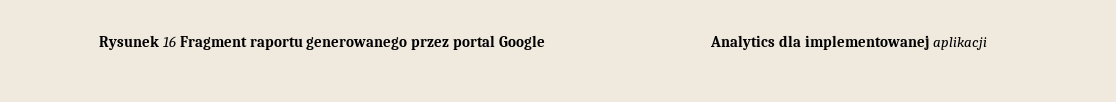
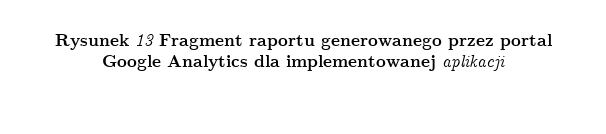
- Rysunek 16 Fragment raportu generowanego przez portal Google Analytics dla implementowanej aplikacji
+ Rysunek 13 Fragment raportu generowanego przez portal Google Analytics dla implementowanej aplikacji

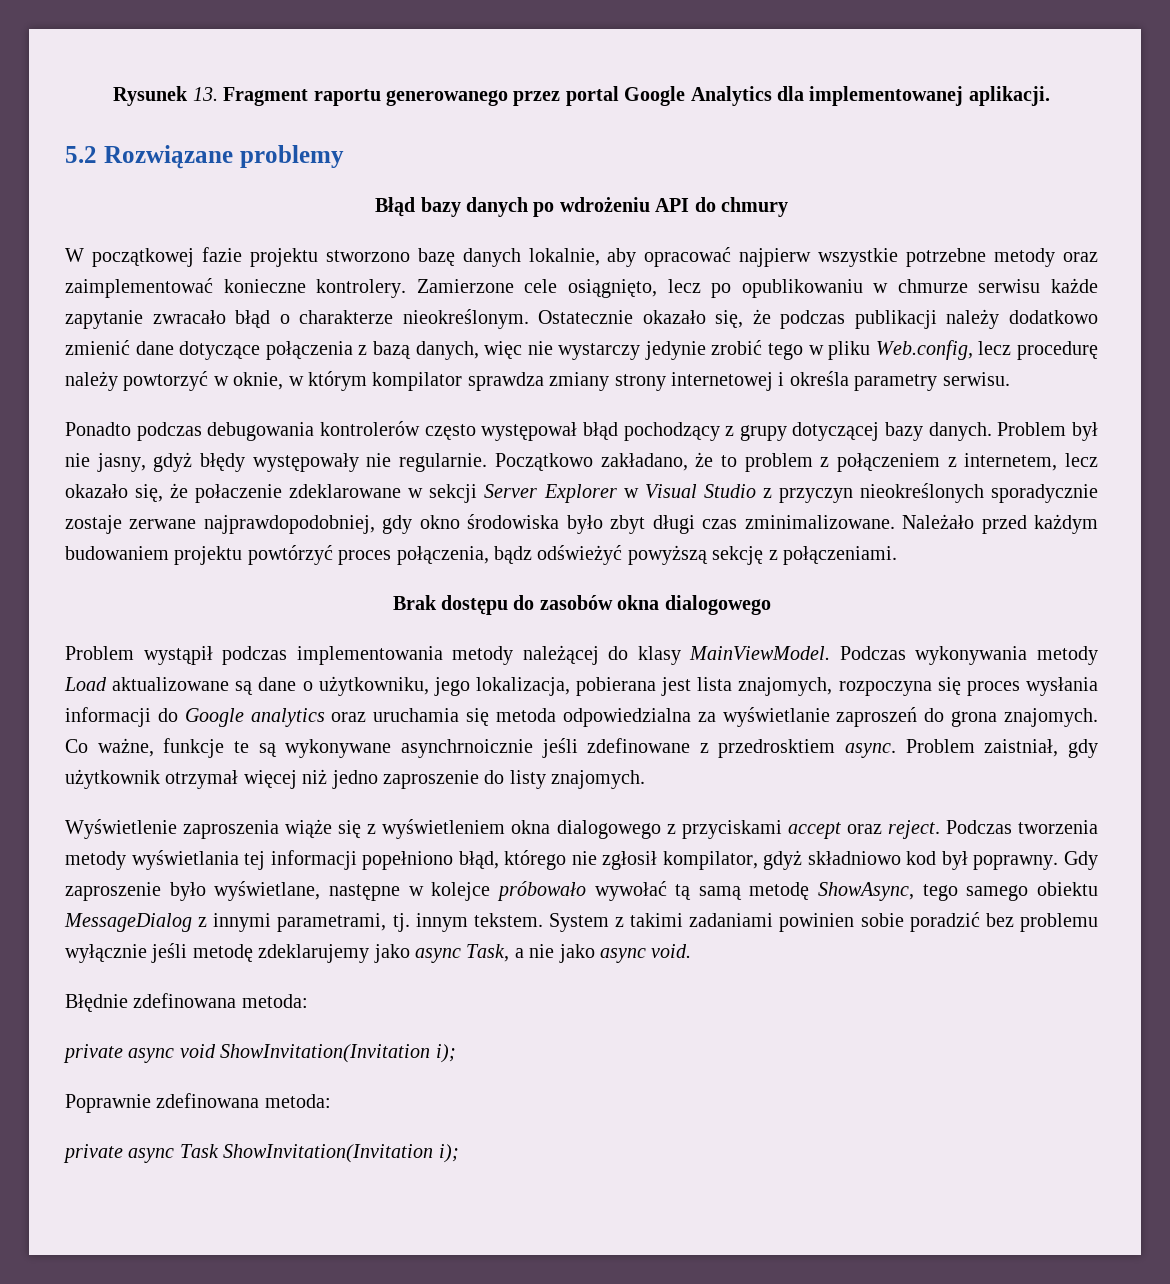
- Rysunek 13 Fragment raportu generowanego przez portal Google Analytics dla implementowanej aplikacji
+ Rysunek 13. Fragment raportu generowanego przez portal Google Analytics dla implementowanej aplikacji.
+ 5.2 Rozwiązane problemy
+ Błąd bazy danych po wdrożeniu API do chmury
+ W początkowej fazie projektu stworzono bazę danych lokalnie, aby opracować najpierw wszystkie potrzebne metody oraz zaimplementować konieczne kontrolery. Zamierzone cele osiągnięto, lecz po opublikowaniu w chmurze serwisu każde zapytanie zwracało błąd o charakterze nieokreślonym. Ostatecznie okazało się, że podczas publikacji należy dodatkowo zmienić dane dotyczące połączenia z bazą danych, więc nie wystarczy jedynie zrobić tego w pliku Web.config, lecz procedurę należy powtorzyć w oknie, w którym kompilator sprawdza zmiany strony internetowej i określa parametry serwisu.
+ Ponadto podczas debugowania kontrolerów często występował błąd pochodzący z grupy dotyczącej bazy danych. Problem był nie jasny, gdyż błędy występowały nie regularnie. Początkowo zakładano, że to problem z połączeniem z internetem, lecz okazało się, że połaczenie zdeklarowane w sekcji Server Explorer w Visual Studio z przyczyn nieokreślonych sporadycznie zostaje zerwane najprawdopodobniej, gdy okno środowiska było zbyt długi czas zminimalizowane. Należało przed każdym budowaniem projektu powtórzyć proces połączenia, bądz odświeżyć powyższą sekcję z połączeniami.
+ Brak dostępu do zasobów okna dialogowego
+ Problem wystąpił podczas implementowania metody należącej do klasy MainViewModel. Podczas wykonywania metody Load aktualizowane są dane o użytkowniku, jego lokalizacja, pobierana jest lista znajomych, rozpoczyna się proces wysłania informacji do Google analytics oraz uruchamia się metoda odpowiedzialna za wyświetlanie zaproszeń do grona znajomych. Co ważne, funkcje te są wykonywane asynchrnoicznie jeśli zdefinowane z przedrosktiem async. Problem zaistniał, gdy użytkownik otrzymał więcej niż jedno zaproszenie do listy znajomych.
+ Wyświetlenie zaproszenia wiąże się z wyświetleniem okna dialogowego z przyciskami accept oraz reject. Podczas tworzenia metody wyświetlania tej informacji popełniono błąd, którego nie zgłosił kompilator, gdyż składniowo kod był poprawny. Gdy zaproszenie było wyświetlane, następne w kolejce próbowało wywołać tą samą metodę ShowAsync, tego samego obiektu MessageDialog z innymi parametrami, tj. innym tekstem. System z takimi zadaniami powinien sobie poradzić bez problemu wyłącznie jeśli metodę zdeklarujemy jako async Task, a nie jako async void.
+ Błędnie zdefinowana metoda:
+ private async void ShowInvitation(Invitation i);
+ Poprawnie zdefinowana metoda:
+ private async Task ShowInvitation(Invitation i);

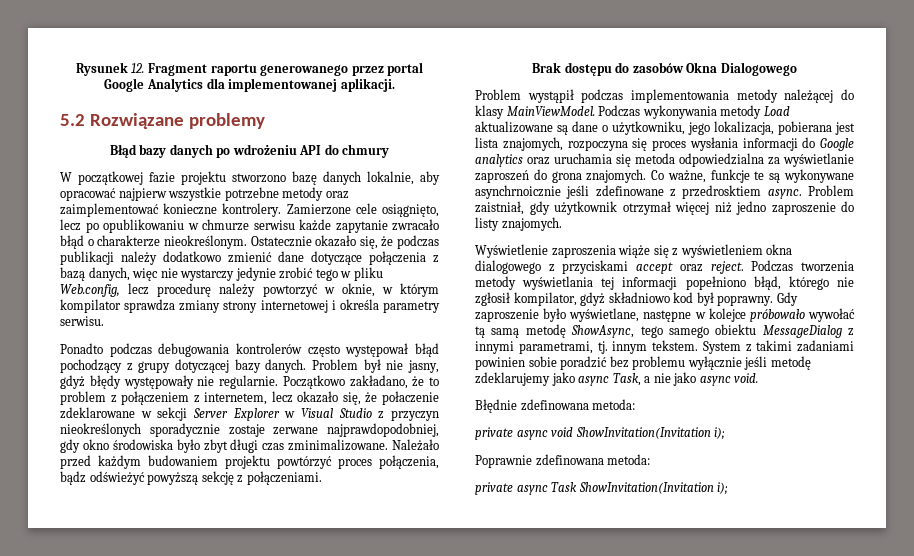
- Rysunek 13. Fragment raportu generowanego przez portal Google Analytics dla implementowanej aplikacji.
+ Rysunek 12. Fragment raportu generowanego przez portal Google Analytics dla implementowanej aplikacji.
- Brak dostępu do zasobów okna dialogowego
+ Brak dostępu do zasobów Okna Dialogowego

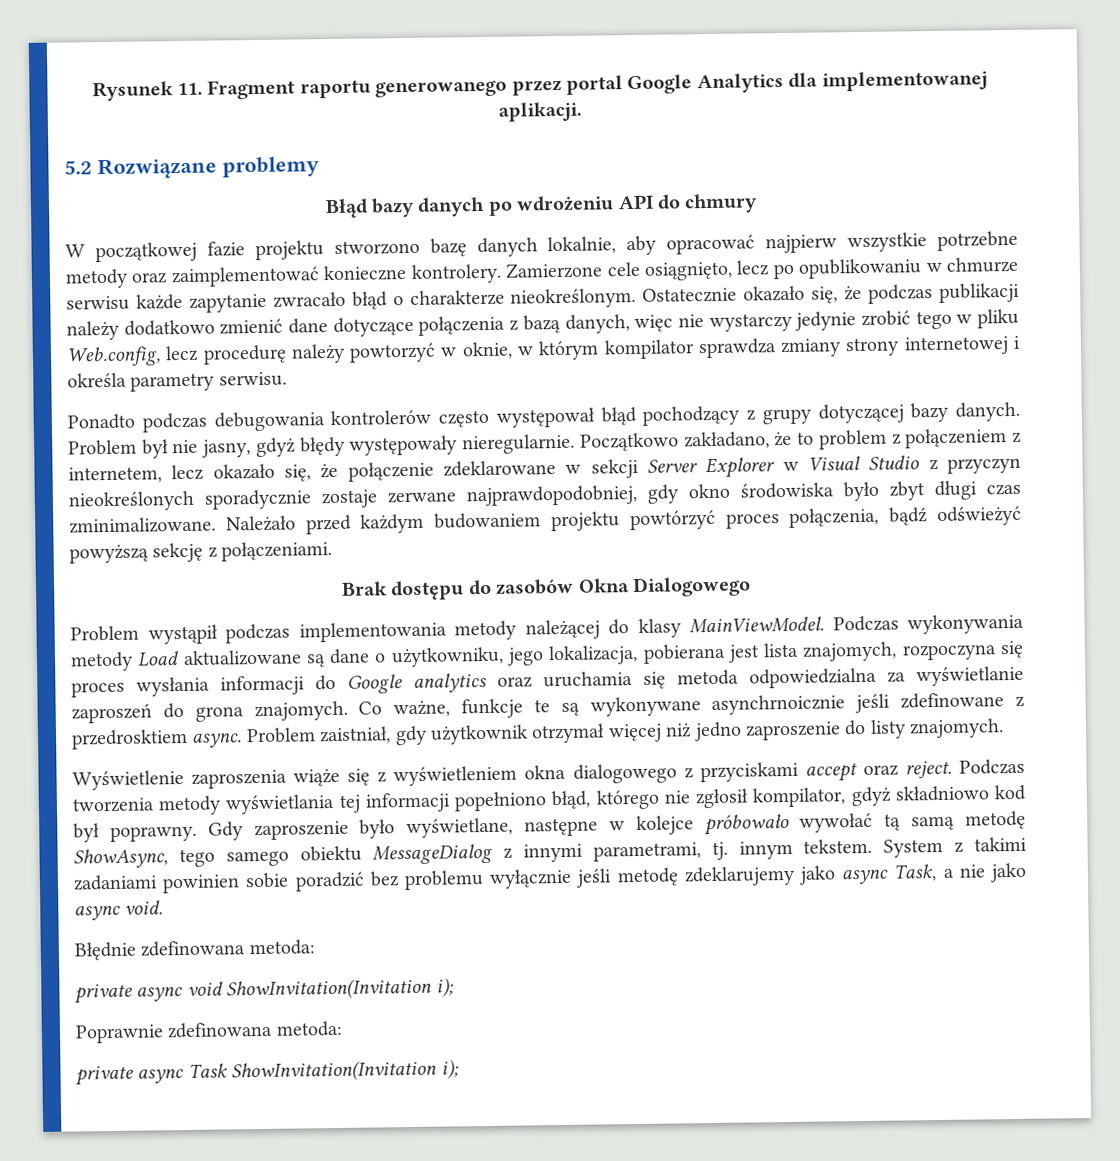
- Rysunek 12. Fragment raportu generowanego przez portal Google Analytics dla implementowanej aplikacji.
+ Rysunek 11. Fragment raportu generowanego przez portal Google Analytics dla implementowanej aplikacji.
- Problem był nie jasny, gdyż błędy występowały nie regularnie.
+ Problem był nie jasny, gdyż błędy występowały nieregularnie.
- Początkowo zakładano, że to problem z połączeniem z internetem, lecz okazało się, że połaczenie zdeklarowane w sekcji Server Explorer w Visual Studio z przyczyn nieokreślonych sporadycznie zostaje zerwane najprawdopodobniej, gdy okno środowiska było zbyt długi czas zminimalizowane.
+ Początkowo zakładano, że to problem z połączeniem z internetem, lecz okazało się, że połączenie zdeklarowane w sekcji Server Explorer w Visual Studio z przyczyn nieokreślonych sporadycznie zostaje zerwane najprawdopodobniej, gdy okno środowiska było zbyt długi czas zminimalizowane.
- Należało przed każdym budowaniem projektu powtórzyć proces połączenia, bądz odświeżyć powyższą sekcję z połączeniami.
+ Należało przed każdym budowaniem projektu powtórzyć proces połączenia, bądź odświeżyć powyższą sekcję z połączeniami.

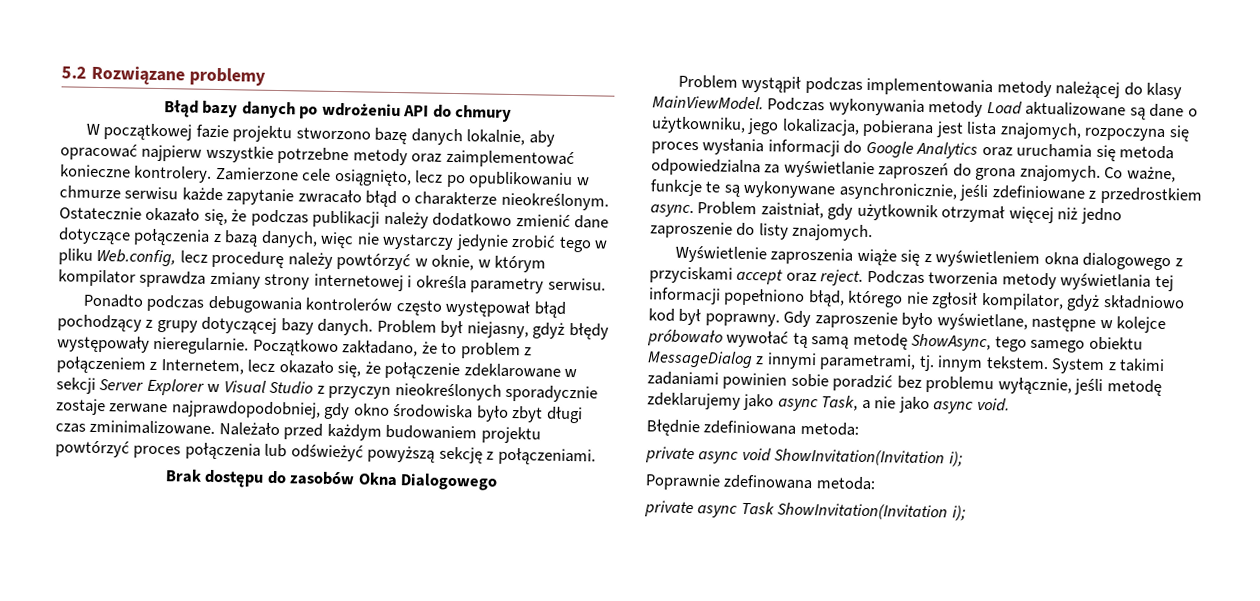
- Rysunek 11. Fragment raportu generowanego przez portal Google Analytics dla implementowanej aplikacji.
- Ostatecznie okazało się, że podczas publikacji należy dodatkowo zmienić dane dotyczące połączenia z bazą danych, więc nie wystarczy jedynie zrobić tego w pliku Web.config, lecz procedurę należy powtorzyć w oknie, w którym kompilator sprawdza zmiany strony internetowej i określa parametry serwisu.
+ Ostatecznie okazało się, że podczas publikacji należy dodatkowo zmienić dane dotyczące połączenia z bazą danych, więc nie wystarczy jedynie zrobić tego w pliku Web.config, lecz procedurę należy powtórzyć w oknie, w którym kompilator sprawdza zmiany strony internetowej i określa parametry serwisu.
- Problem był nie jasny, gdyż błędy występowały nieregularnie.
+ Problem był niejasny, gdyż błędy występowały nieregularnie.
- Początkowo zakładano, że to problem z połączeniem z internetem, lecz okazało się, że połączenie zdeklarowane w sekcji Server Explorer w Visual Studio z przyczyn nieokreślonych sporadycznie zostaje zerwane najprawdopodobniej, gdy okno środowiska było zbyt długi czas zminimalizowane.
+ Początkowo zakładano, że to problem z połączeniem z Internetem, lecz okazało się, że połączenie zdeklarowane w sekcji Server Explorer w Visual Studio z przyczyn nieokreślonych sporadycznie zostaje zerwane najprawdopodobniej, gdy okno środowiska było zbyt długi czas zminimalizowane.
- Należało przed każdym budowaniem projektu powtórzyć proces połączenia, bądź odświeżyć powyższą sekcję z połączeniami.
+ Należało przed każdym budowaniem projektu powtórzyć proces połączenia lub odświeżyć powyższą sekcję z połączeniami.
- Podczas wykonywania metody Load aktualizowane są dane o użytkowniku, jego lokalizacja, pobierana jest lista znajomych, rozpoczyna się proces wysłania informacji do Google analytics oraz uruchamia się metoda odpowiedzialna za wyświetlanie zaproszeń do grona znajomych.
+ Podczas wykonywania metody Load aktualizowane są dane o użytkowniku, jego lokalizacja, pobierana jest lista znajomych, rozpoczyna się proces wysłania informacji do Google Analytics oraz uruchamia się metoda odpowiedzialna za wyświetlanie zaproszeń do grona znajomych.
- Co ważne, funkcje te są wykonywane asynchrnoicznie jeśli zdefinowane z przedrosktiem async.
+ Co ważne, funkcje te są wykonywane asynchronicznie, jeśli zdefiniowane z przedrostkiem async.
- System z takimi zadaniami powinien sobie poradzić bez problemu wyłącznie jeśli metodę zdeklarujemy jako async Task, a nie jako async void.
+ System z takimi zadaniami powinien sobie poradzić bez problemu wyłącznie, jeśli metodę zdeklarujemy jako async Task, a nie jako async void.
- Błędnie zdefinowana metoda:
+ Błędnie zdefiniowana metoda:

